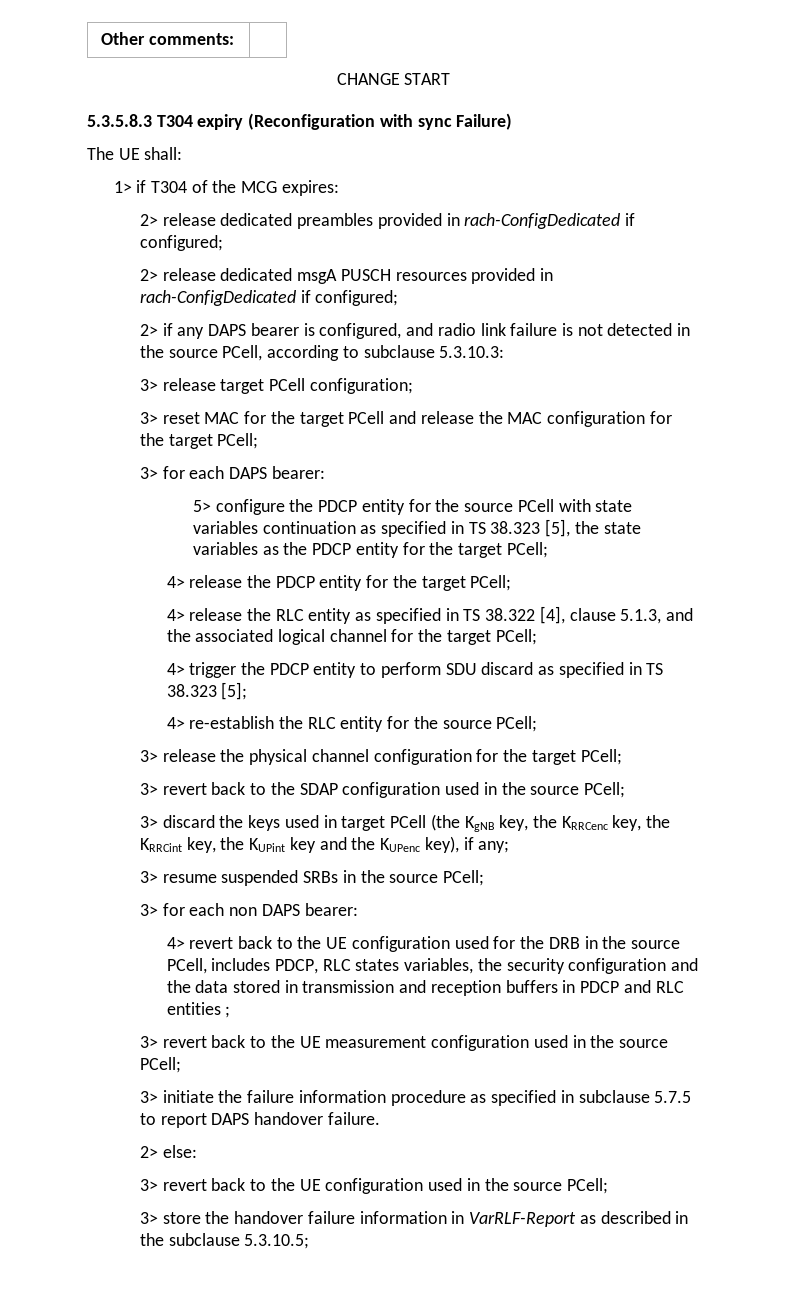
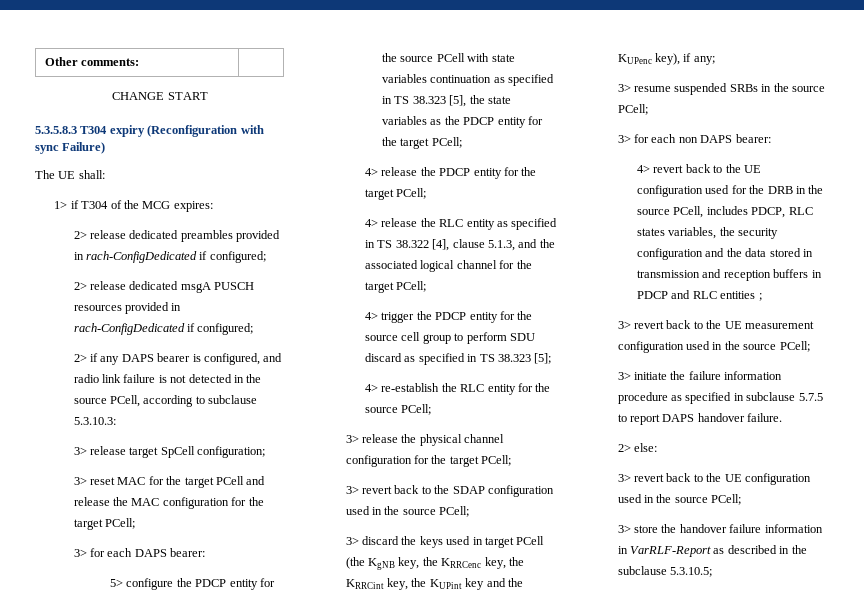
- 3> release target PCell configuration;
+ 3> release target SpCell configuration;
- 4> trigger the PDCP entity to perform SDU discard as specified in TS 38.323 [5];
+ 4> trigger the PDCP entity for the source cell group to perform SDU discard as specified in TS 38.323 [5];

